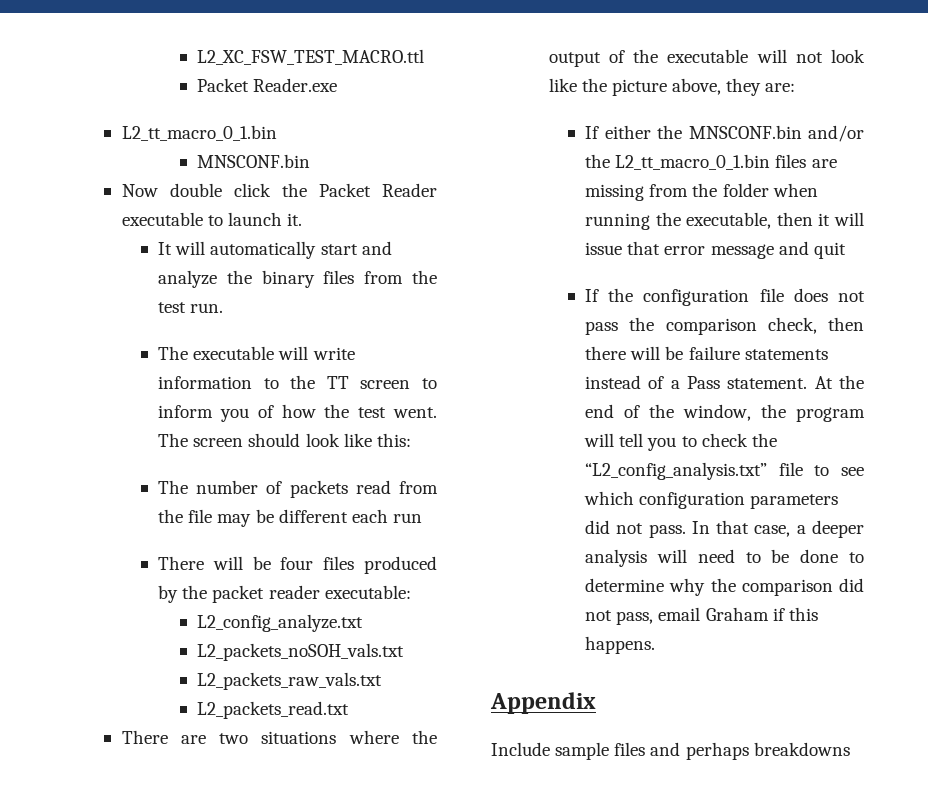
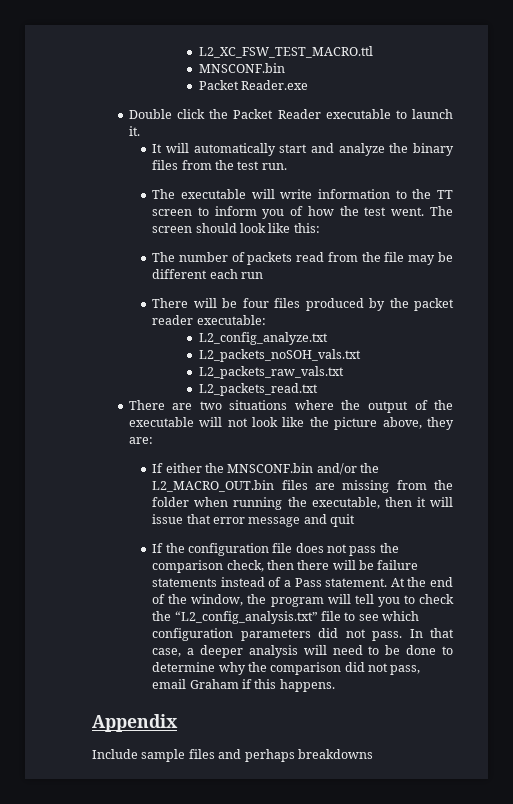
  L2_XC_FSW_TEST_MACRO.ttl
+ MNSCONF.bin
  Packet Reader.exe
- L2_tt_macro_0_1.bin
- MNSCONF.bin
- Now double click the Packet Reader executable to launch it.
+ Double click the Packet Reader executable to launch it.
- If either the MNSCONF.bin and/or the L2_tt_macro_0_1.bin files are missing from the folder when running the executable, then it will issue that error message and quit
+ If either the MNSCONF.bin and/or the L2_MACRO_OUT.bin files are missing from the folder when running the executable, then it will issue that error message and quit

